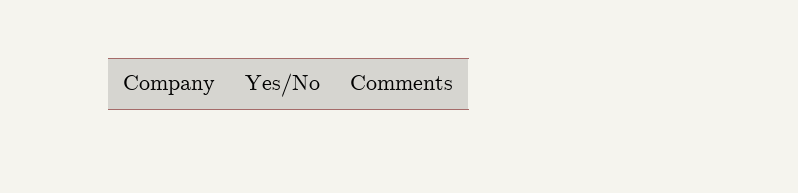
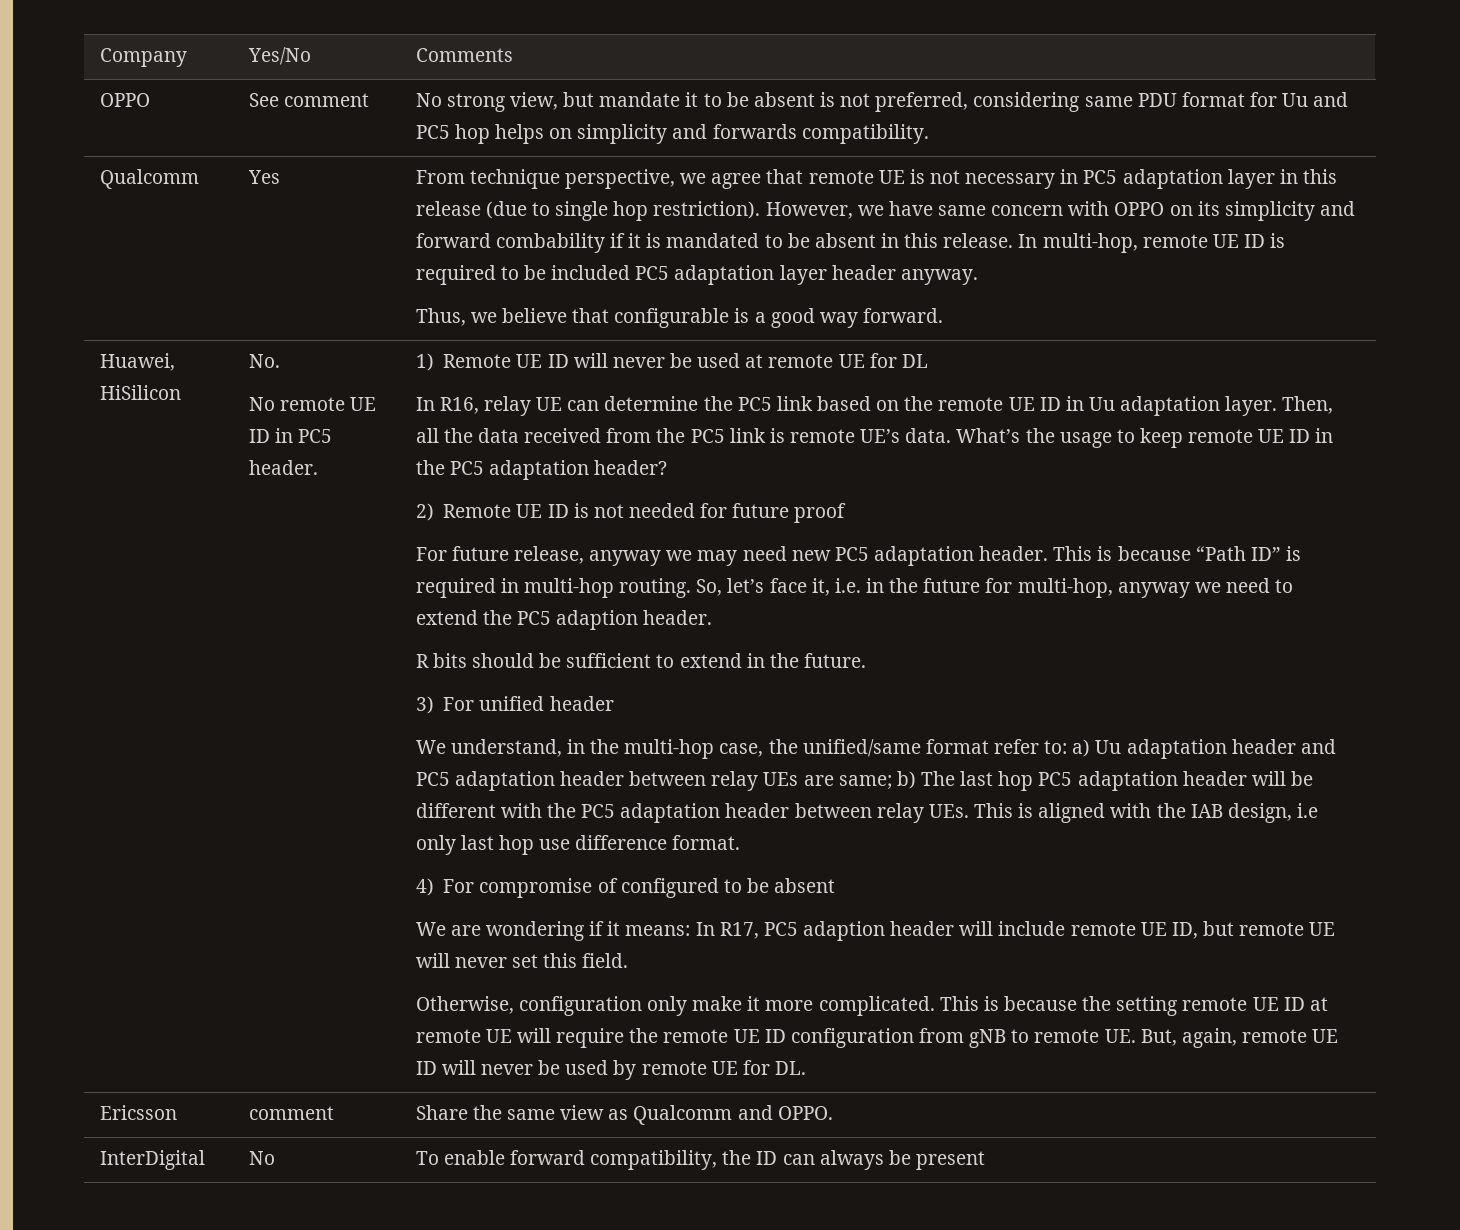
+ OPPO | See comment | No strong view, but mandate it to be absent is not preferred, considering same PDU format for Uu and PC5 hop helps on simplicity and forwards compatibility.
+ Qualcomm | Yes | From technique perspective, we agree that remote UE is not necessary in PC5 adaptation layer in this release (due to single hop restriction). However, we have same concern with OPPO on its simplicity and forward combability if it is mandated to be absent in this release. In multi-hop, remote UE ID is required to be included PC5 adaptation layer header anyway.
+ Thus, we believe that configurable is a good way forward.
+ Huawei, HiSilicon | No.
+ No remote UE ID in PC5 header. | 1) Remote UE ID will never be used at remote UE for DL
+ In R16, relay UE can determine the PC5 link based on the remote UE ID in Uu adaptation layer. Then, all the data received from the PC5 link is remote UE’s data. What’s the usage to keep remote UE ID in the PC5 adaptation header?
+ 2) Remote UE ID is not needed for future proof
+ For future release, anyway we may need new PC5 adaptation header. This is because “Path ID” is required in multi-hop routing. So, let’s face it, i.e. in the future for multi-hop, anyway we need to extend the PC5 adaption header.
+ R bits should be sufficient to extend in the future.
+ 3) For unified header
+ We understand, in the multi-hop case, the unified/same format refer to: a) Uu adaptation header and PC5 adaptation header between relay UEs are same; b) The last hop PC5 adaptation header will be different with the PC5 adaptation header between relay UEs. This is aligned with the IAB design, i.e only last hop use difference format.
+ 4) For compromise of configured to be absent
+ We are wondering if it means: In R17, PC5 adaption header will include remote UE ID, but remote UE will never set this field.
+ Otherwise, configuration only make it more complicated. This is because the setting remote UE ID at remote UE will require the remote UE ID configuration from gNB to remote UE. But, again, remote UE ID will never be used by remote UE for DL.
+ Ericsson | comment | Share the same view as Qualcomm and OPPO.
+ InterDigital | No | To enable forward compatibility, the ID can always be present

